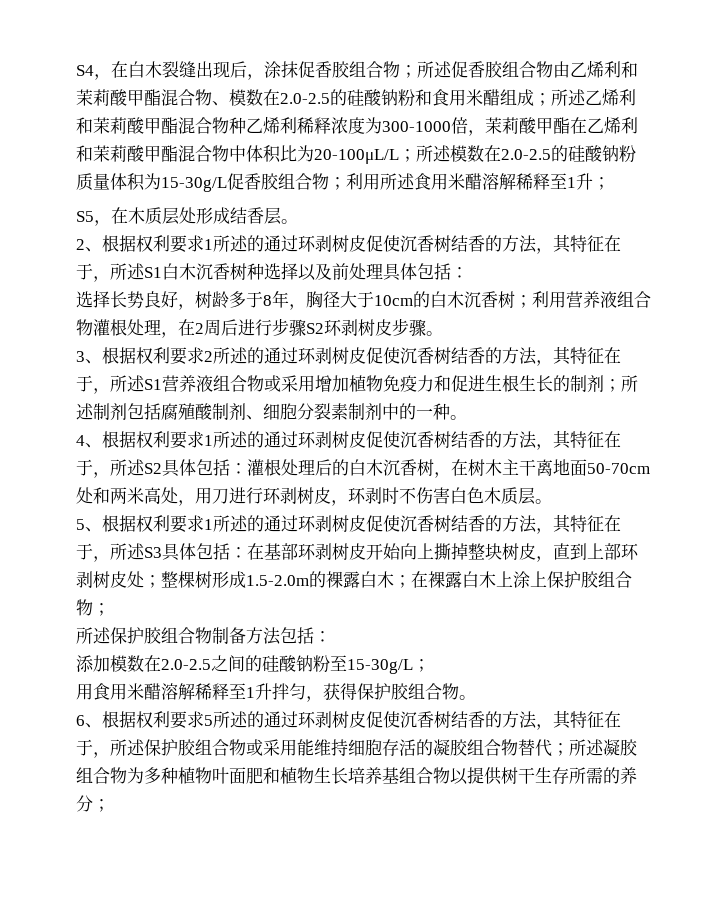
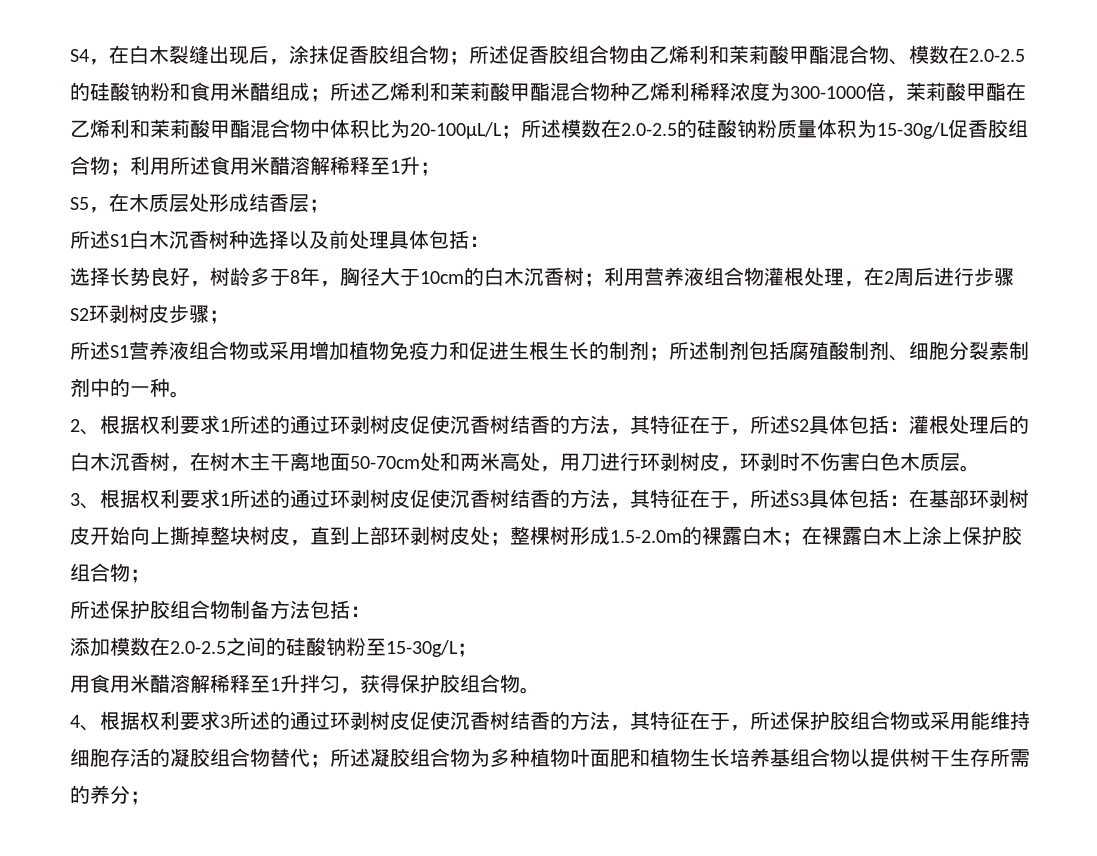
- S5，在木质层处形成结香层。
- 2、根据权利要求1所述的通过环剥树皮促使沉香树结香的方法，其特征在于，所述S1白木沉香树种选择以及前处理具体包括：
+ S5，在木质层处形成结香层；
+ 所述S1白木沉香树种选择以及前处理具体包括：
- 选择长势良好，树龄多于8年，胸径大于10cm的白木沉香树；利用营养液组合物灌根处理，在2周后进行步骤S2环剥树皮步骤。
- 3、根据权利要求2所述的通过环剥树皮促使沉香树结香的方法，其特征在于，所述S1营养液组合物或采用增加植物免疫力和促进生根生长的制剂；所述制剂包括腐殖酸制剂、细胞分裂素制剂中的一种。
+ 选择长势良好，树龄多于8年，胸径大于10cm的白木沉香树；利用营养液组合物灌根处理，在2周后进行步骤S2环剥树皮步骤；
+ 所述S1营养液组合物或采用增加植物免疫力和促进生根生长的制剂；所述制剂包括腐殖酸制剂、细胞分裂素制剂中的一种。
- 4、根据权利要求1所述的通过环剥树皮促使沉香树结香的方法，其特征在于，所述S2具体包括：灌根处理后的白木沉香树，在树木主干离地面50-70cm处和两米高处，用刀进行环剥树皮，环剥时不伤害白色木质层。
+ 2、根据权利要求1所述的通过环剥树皮促使沉香树结香的方法，其特征在于，所述S2具体包括：灌根处理后的白木沉香树，在树木主干离地面50-70cm处和两米高处，用刀进行环剥树皮，环剥时不伤害白色木质层。
- 5、根据权利要求1所述的通过环剥树皮促使沉香树结香的方法，其特征在于，所述S3具体包括：在基部环剥树皮开始向上撕掉整块树皮，直到上部环剥树皮处；整棵树形成1.5-2.0m的裸露白木；在裸露白木上涂上保护胶组合物；
+ 3、根据权利要求1所述的通过环剥树皮促使沉香树结香的方法，其特征在于，所述S3具体包括：在基部环剥树皮开始向上撕掉整块树皮，直到上部环剥树皮处；整棵树形成1.5-2.0m的裸露白木；在裸露白木上涂上保护胶组合物；
- 6、根据权利要求5所述的通过环剥树皮促使沉香树结香的方法，其特征在于，所述保护胶组合物或采用能维持细胞存活的凝胶组合物替代；所述凝胶组合物为多种植物叶面肥和植物生长培养基组合物以提供树干生存所需的养分；
+ 4、根据权利要求3所述的通过环剥树皮促使沉香树结香的方法，其特征在于，所述保护胶组合物或采用能维持细胞存活的凝胶组合物替代；所述凝胶组合物为多种植物叶面肥和植物生长培养基组合物以提供树干生存所需的养分；

